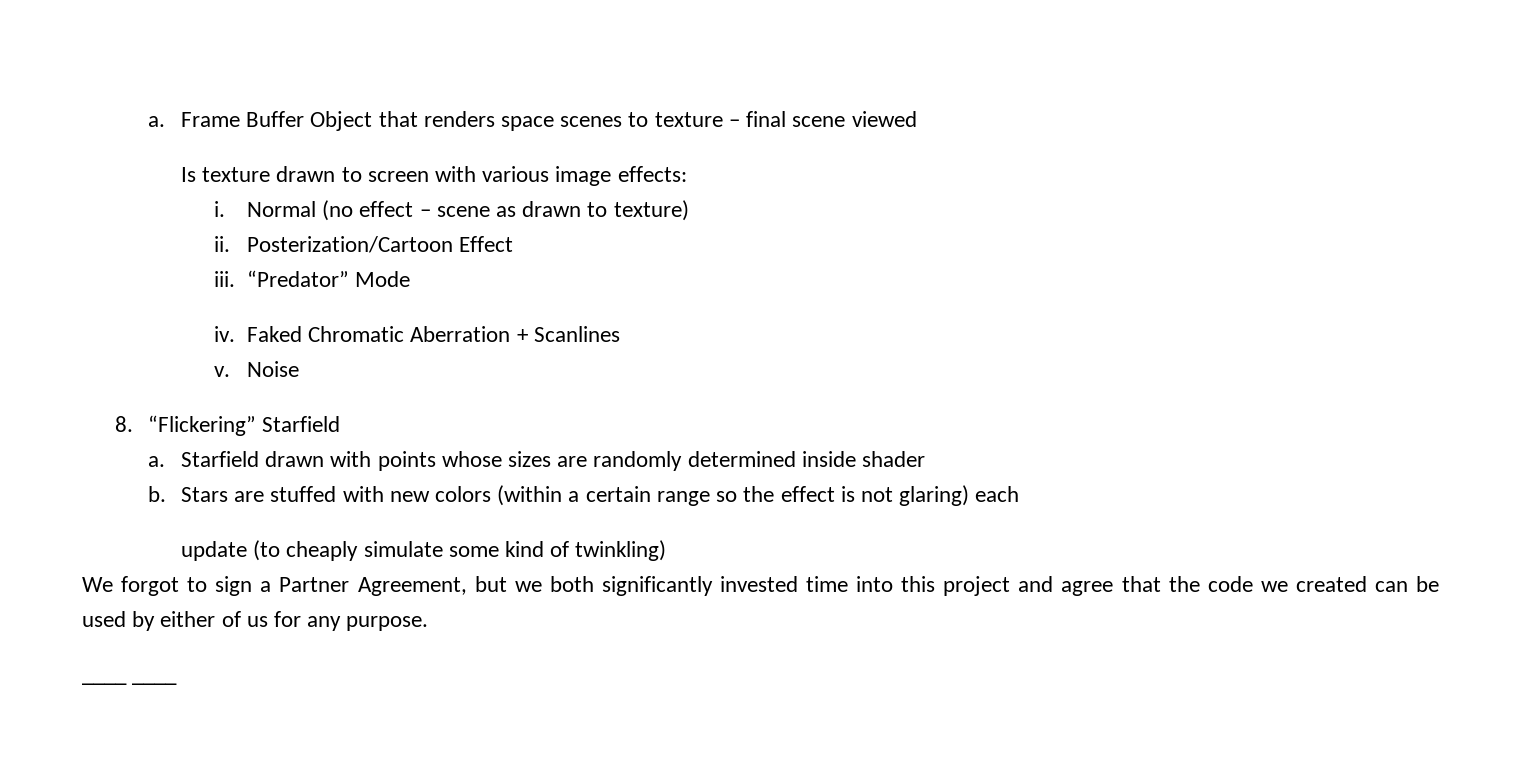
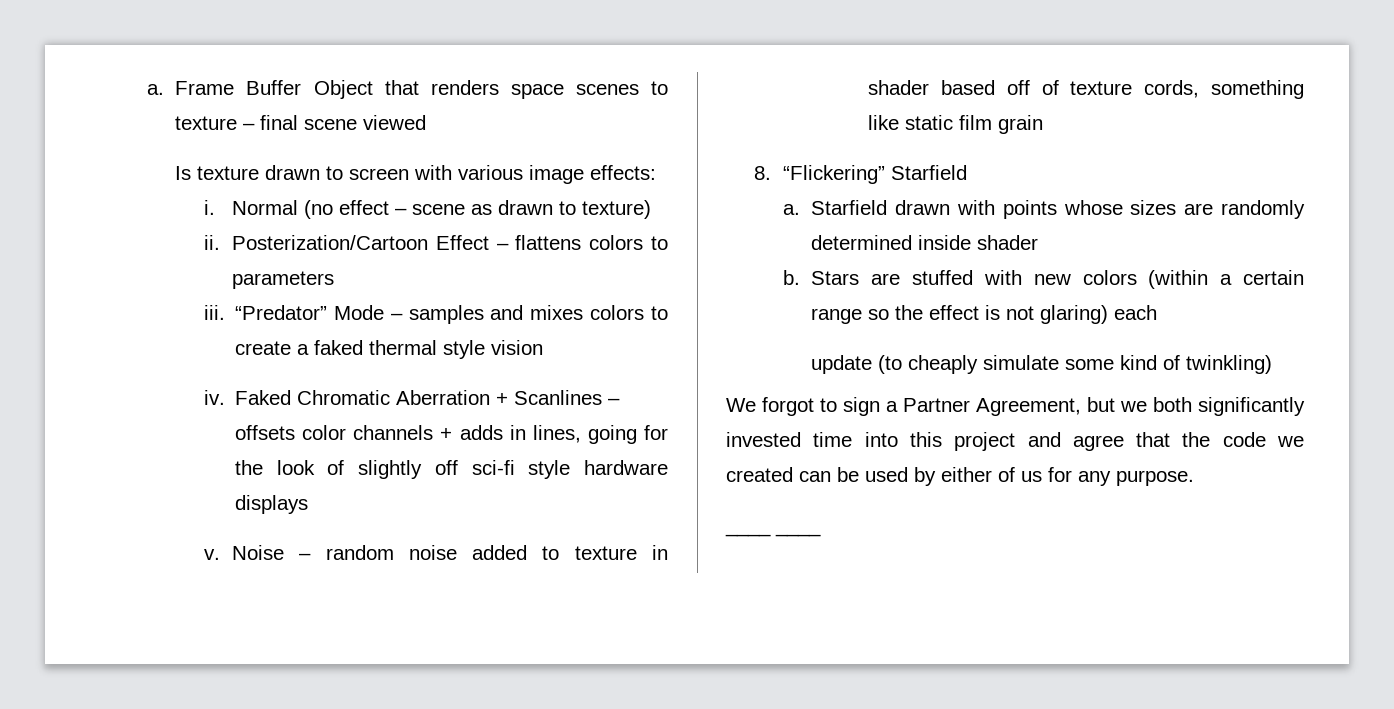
- Posterization/Cartoon Effect
- iii. “Predator” Mode
+ Posterization/Cartoon Effect – flattens colors to parameters
+ iii. “Predator” Mode – samples and mixes colors to create a faked thermal style vision
- Faked Chromatic Aberration + Scanlines
- v. Noise
+ Faked Chromatic Aberration + Scanlines – offsets color channels + adds in lines, going for the look of slightly off sci-fi style hardware displays
+ v. Noise – random noise added to texture in shader based off of texture cords, something like static film grain

